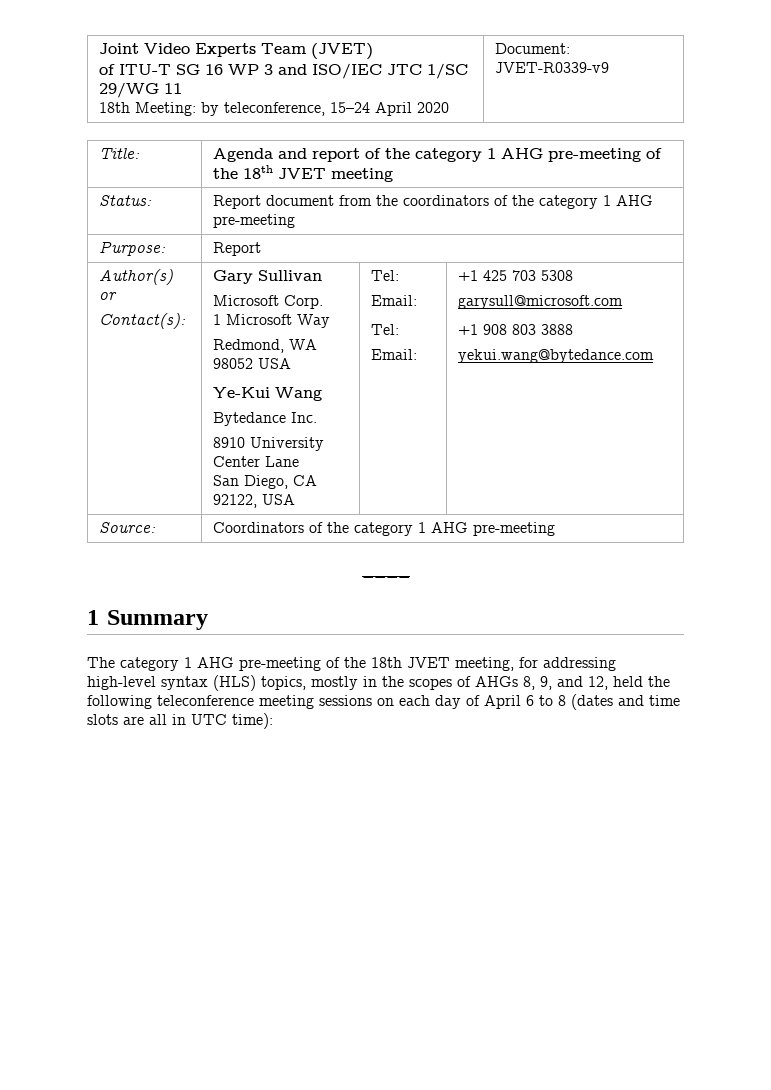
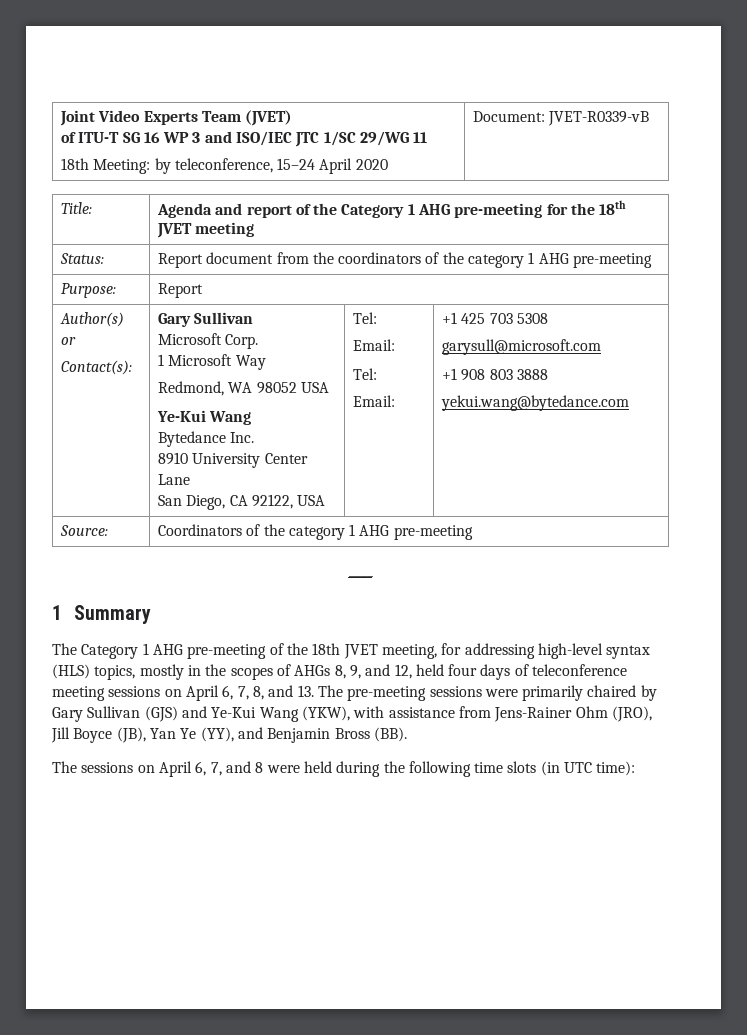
  Joint Video Experts Team (JVET)
  of ITU-T SG 16 WP 3 and ISO/IEC JTC 1/SC 29/WG 11
- 18th Meeting: by teleconference, 15–24 April 2020 | Document: JVET-R0339-v9
+ 18th Meeting: by teleconference, 15–24 April 2020 | Document: JVET-R0339-vB
- Title: | Agenda and report of the category 1 AHG pre-meeting of the 18th JVET meeting
+ Title: | Agenda and report of the Category 1 AHG pre-meeting for the 18th JVET meeting
- The category 1 AHG pre-meeting of the 18th JVET meeting, for addressing high-level syntax (HLS) topics, mostly in the scopes of AHGs 8, 9, and 12, held the following teleconference meeting sessions on each day of April 6 to 8 (dates and time slots are all in UTC time):
+ The Category 1 AHG pre-meeting of the 18th JVET meeting, for addressing high-level syntax (HLS) topics, mostly in the scopes of AHGs 8, 9, and 12, held four days of teleconference meeting sessions on April 6, 7, 8, and 13. The pre-meeting sessions were primarily chaired by Gary Sullivan (GJS) and Ye-Kui Wang (YKW), with assistance from Jens-Rainer Ohm (JRO), Jill Boyce (JB), Yan Ye (YY), and Benjamin Bross (BB).
+ The sessions on April 6, 7, and 8 were held during the following time slots (in UTC time):

